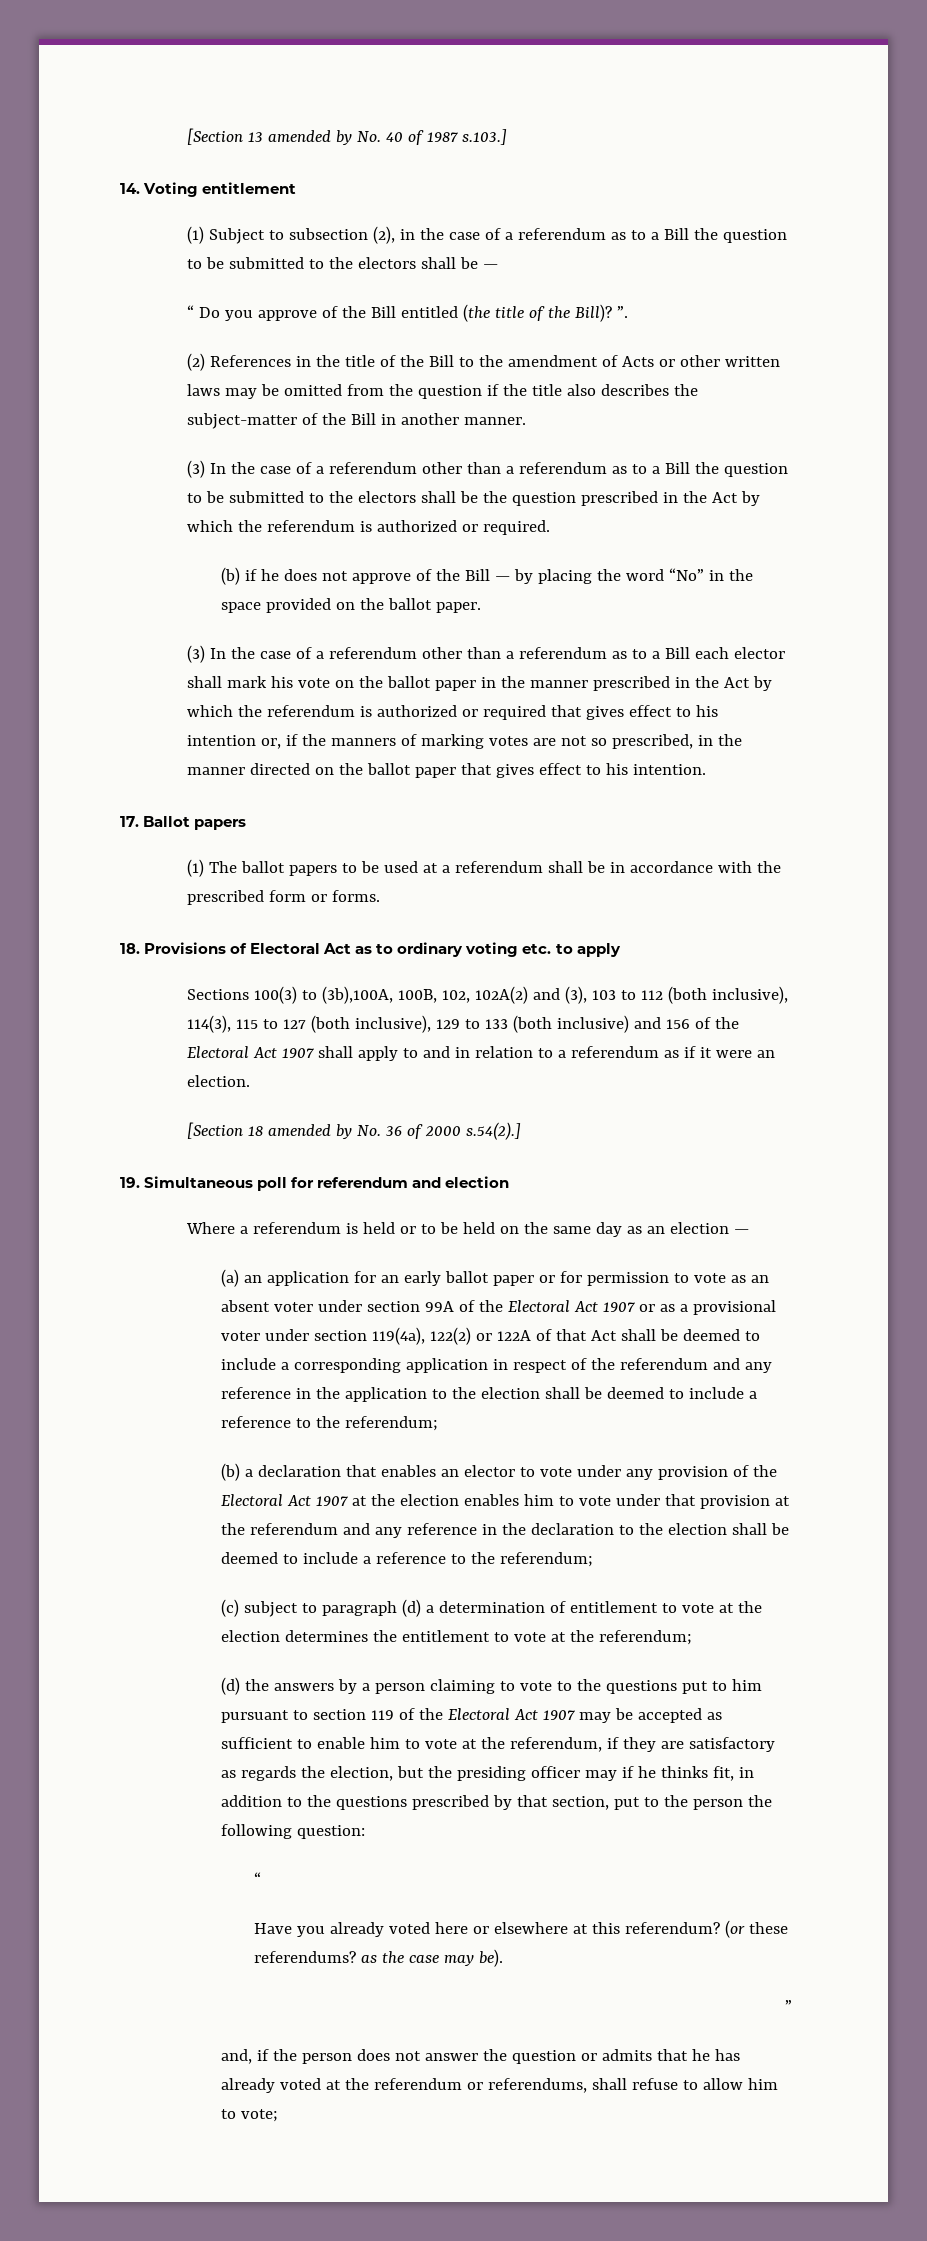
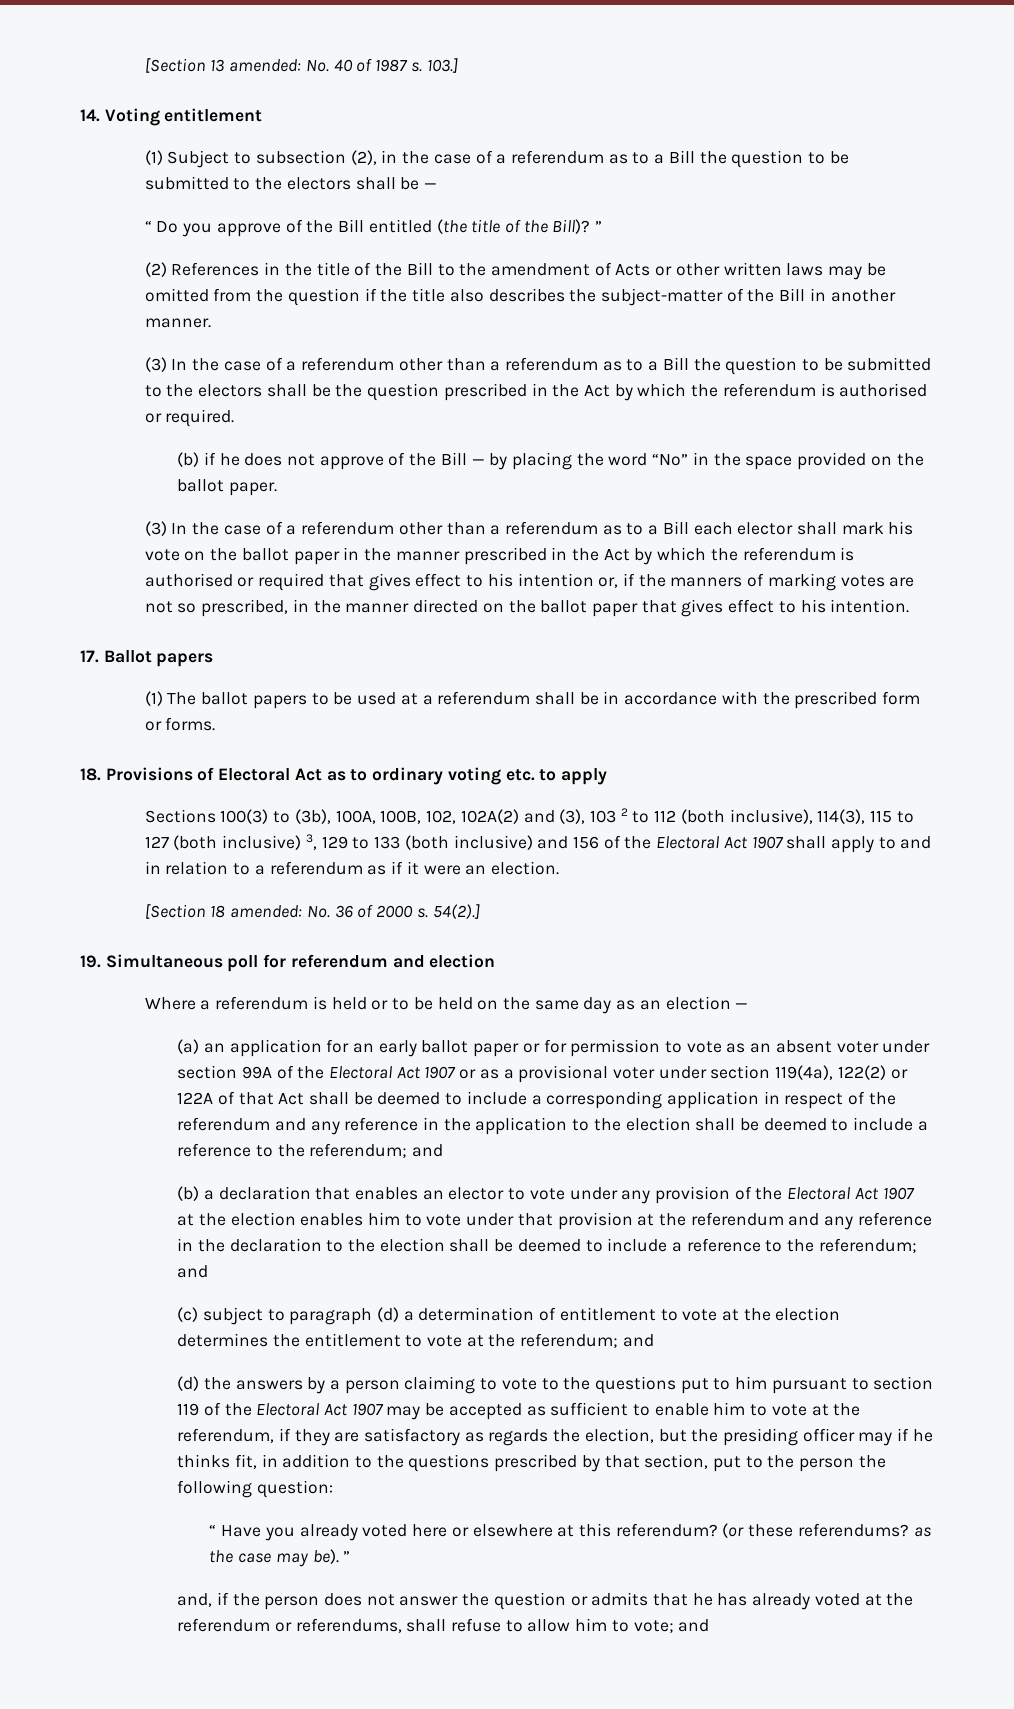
- [Section 13 amended by No. 40 of 1987 s.103.]
+ [Section 13 amended: No. 40 of 1987 s. 103.]
- “ Do you approve of the Bill entitled (the title of the Bill)? ”.
+ “ Do you approve of the Bill entitled (the title of the Bill)? ”
- (3) In the case of a referendum other than a referendum as to a Bill the question to be submitted to the electors shall be the question prescribed in the Act by which the referendum is authorized or required.
+ (3) In the case of a referendum other than a referendum as to a Bill the question to be submitted to the electors shall be the question prescribed in the Act by which the referendum is authorised or required.
- (3) In the case of a referendum other than a referendum as to a Bill each elector shall mark his vote on the ballot paper in the manner prescribed in the Act by which the referendum is authorized or required that gives effect to his intention or, if the manners of marking votes are not so prescribed, in the manner directed on the ballot paper that gives effect to his intention.
+ (3) In the case of a referendum other than a referendum as to a Bill each elector shall mark his vote on the ballot paper in the manner prescribed in the Act by which the referendum is authorised or required that gives effect to his intention or, if the manners of marking votes are not so prescribed, in the manner directed on the ballot paper that gives effect to his intention.
- Sections 100(3) to (3b),100A, 100B, 102, 102A(2) and (3), 103 to 112 (both inclusive), 114(3), 115 to 127 (both inclusive), 129 to 133 (both inclusive) and 156 of the Electoral Act 1907 shall apply to and in relation to a referendum as if it were an election.
+ Sections 100(3) to (3b), 100A, 100B, 102, 102A(2) and (3), 103 2 to 112 (both inclusive), 114(3), 115 to 127 (both inclusive) 3, 129 to 133 (both inclusive) and 156 of the Electoral Act 1907 shall apply to and in relation to a referendum as if it were an election.
- [Section 18 amended by No. 36 of 2000 s.54(2).]
+ [Section 18 amended: No. 36 of 2000 s. 54(2).]
- (a) an application for an early ballot paper or for permission to vote as an absent voter under section 99A of the Electoral Act 1907 or as a provisional voter under section 119(4a), 122(2) or 122A of that Act shall be deemed to include a corresponding application in respect of the referendum and any reference in the application to the election shall be deemed to include a reference to the referendum;
+ (a) an application for an early ballot paper or for permission to vote as an absent voter under section 99A of the Electoral Act 1907 or as a provisional voter under section 119(4a), 122(2) or 122A of that Act shall be deemed to include a corresponding application in respect of the referendum and any reference in the application to the election shall be deemed to include a reference to the referendum; and
- (b) a declaration that enables an elector to vote under any provision of the Electoral Act 1907 at the election enables him to vote under that provision at the referendum and any reference in the declaration to the election shall be deemed to include a reference to the referendum;
+ (b) a declaration that enables an elector to vote under any provision of the Electoral Act 1907 at the election enables him to vote under that provision at the referendum and any reference in the declaration to the election shall be deemed to include a reference to the referendum; and
- (c) subject to paragraph (d) a determination of entitlement to vote at the election determines the entitlement to vote at the referendum;
+ (c) subject to paragraph (d) a determination of entitlement to vote at the election determines the entitlement to vote at the referendum; and
  (d) the answers by a person claiming to vote to the questions put to him pursuant to section 119 of the Electoral Act 1907 may be accepted as sufficient to enable him to vote at the referendum, if they are satisfactory as regards the election, but the presiding officer may if he thinks fit, in addition to the questions prescribed by that section, put to the person the following question:
- “
- Have you already voted here or elsewhere at this referendum?
+ “ Have you already voted here or elsewhere at this referendum?
- (or these referendums? as the case may be).
- ”
+ (or these referendums? as the case may be). ”
- and, if the person does not answer the question or admits that he has already voted at the referendum or referendums, shall refuse to allow him to vote;
+ and, if the person does not answer the question or admits that he has already voted at the referendum or referendums, shall refuse to allow him to vote; and

